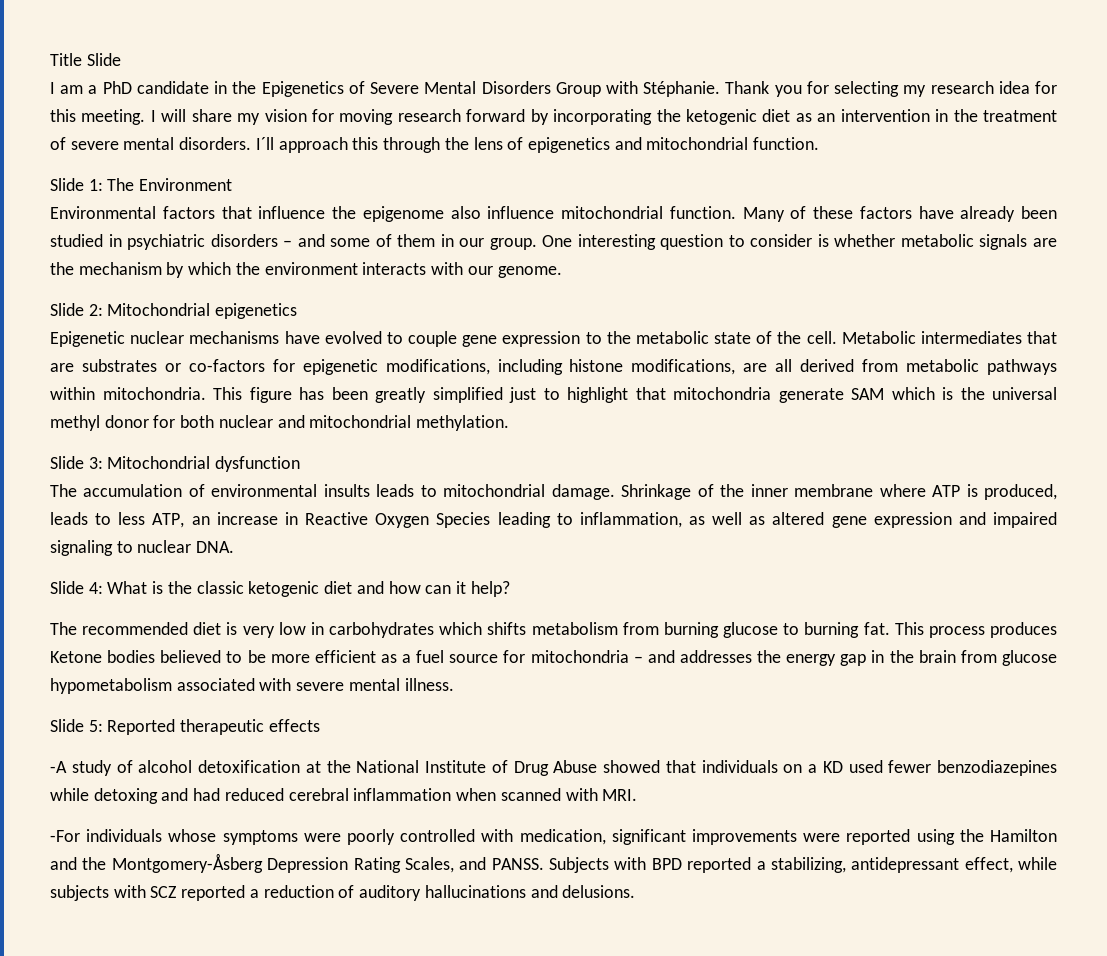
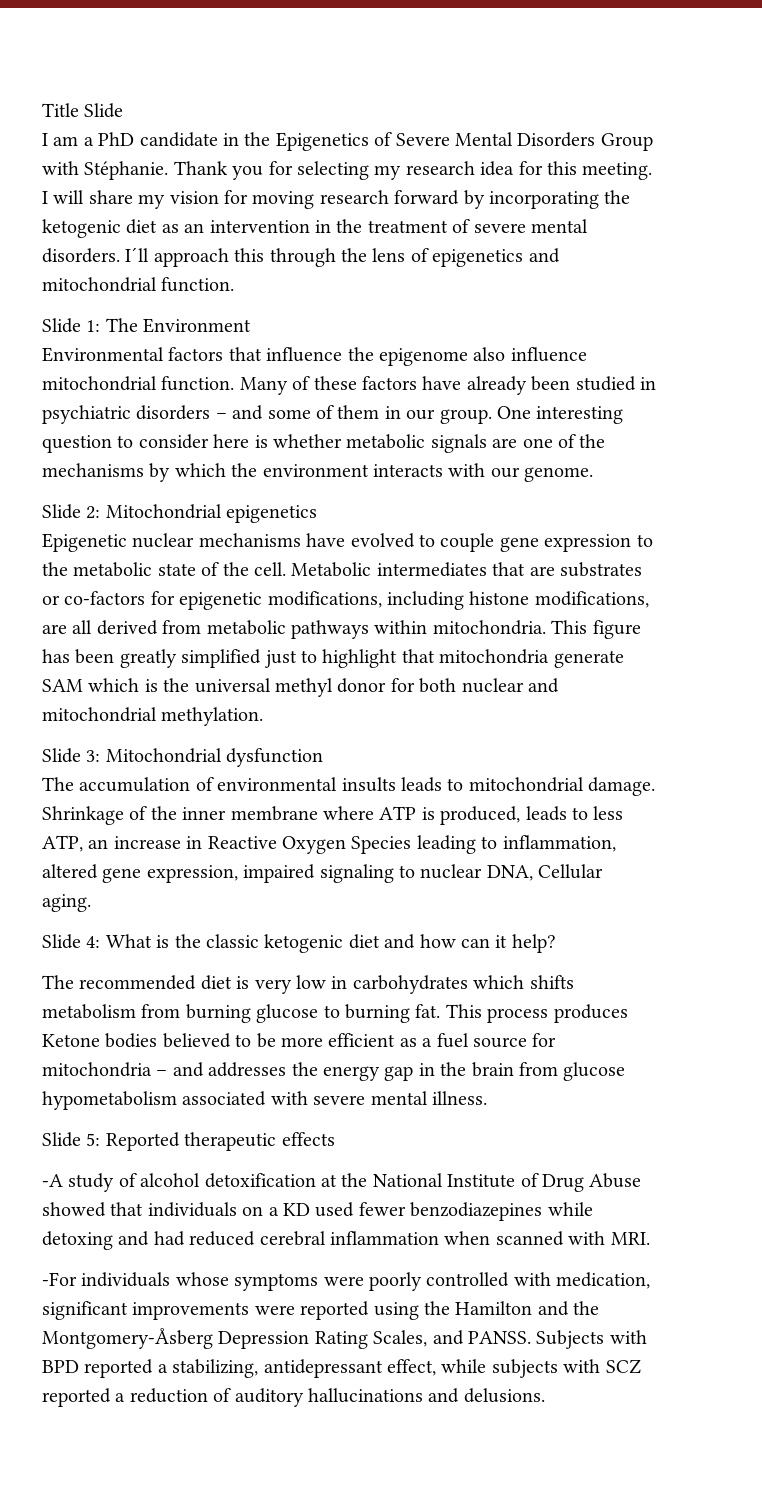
- One interesting question to consider is whether metabolic signals are the mechanism by which the environment interacts with our genome.
+ One interesting question to consider here is whether metabolic signals are one of the mechanisms by which the environment interacts with our genome.
- Shrinkage of the inner membrane where ATP is produced, leads to less ATP, an increase in Reactive Oxygen Species leading to inflammation, as well as altered gene expression and impaired signaling to nuclear DNA.
+ Shrinkage of the inner membrane where ATP is produced, leads to less ATP, an increase in Reactive Oxygen Species leading to inflammation, altered gene expression, impaired signaling to nuclear DNA, Cellular aging.

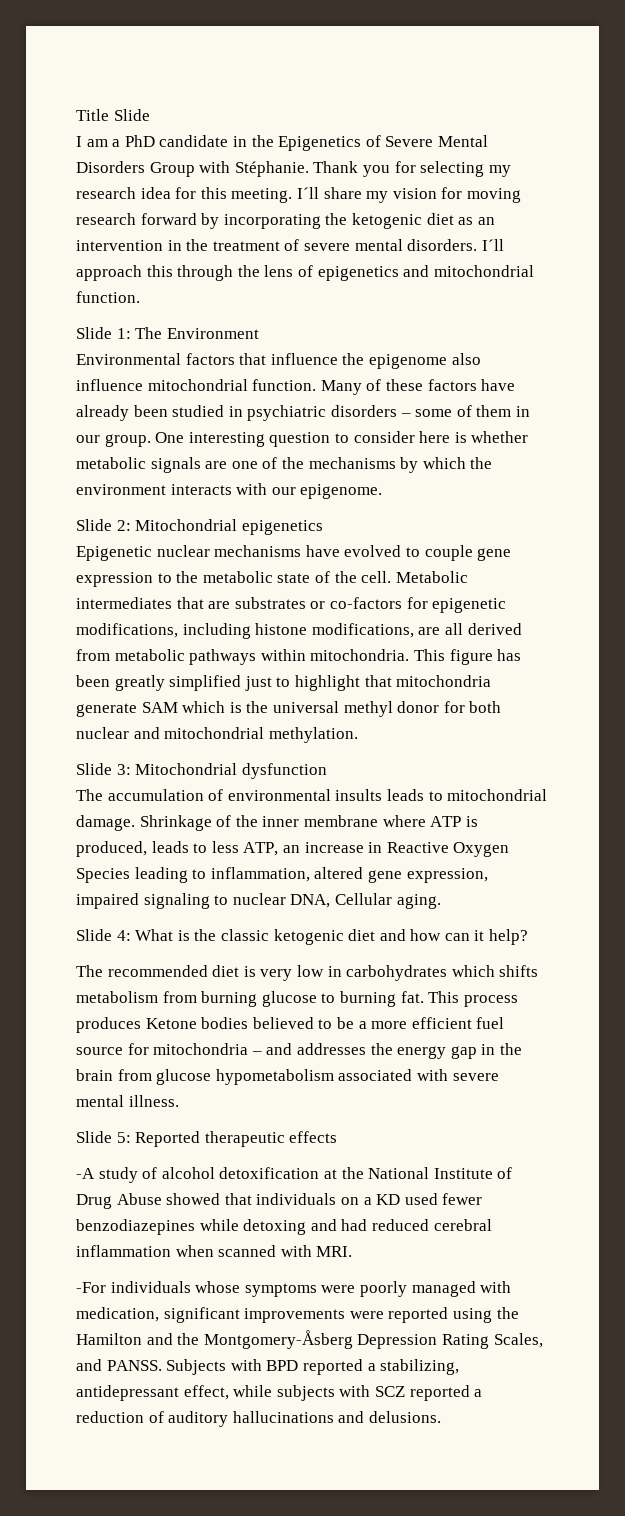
- I will share my vision for moving research forward by incorporating the ketogenic diet as an intervention in the treatment of severe mental disorders.
+ I´ll share my vision for moving research forward by incorporating the ketogenic diet as an intervention in the treatment of severe mental disorders.
- Many of these factors have already been studied in psychiatric disorders – and some of them in our group.
+ Many of these factors have already been studied in psychiatric disorders – some of them in our group.
- One interesting question to consider here is whether metabolic signals are one of the mechanisms by which the environment interacts with our genome.
+ One interesting question to consider here is whether metabolic signals are one of the mechanisms by which the environment interacts with our epigenome.
- This process produces Ketone bodies believed to be more efficient as a fuel source for mitochondria – and addresses the energy gap in the brain from glucose hypometabolism associated with severe mental illness.
+ This process produces Ketone bodies believed to be a more efficient fuel source for mitochondria – and addresses the energy gap in the brain from glucose hypometabolism associated with severe mental illness.
- -For individuals whose symptoms were poorly controlled with medication, significant improvements were reported using the Hamilton and the Montgomery-Åsberg Depression Rating Scales, and PANSS.
+ -For individuals whose symptoms were poorly managed with medication, significant improvements were reported using the Hamilton and the Montgomery-Åsberg Depression Rating Scales, and PANSS.

